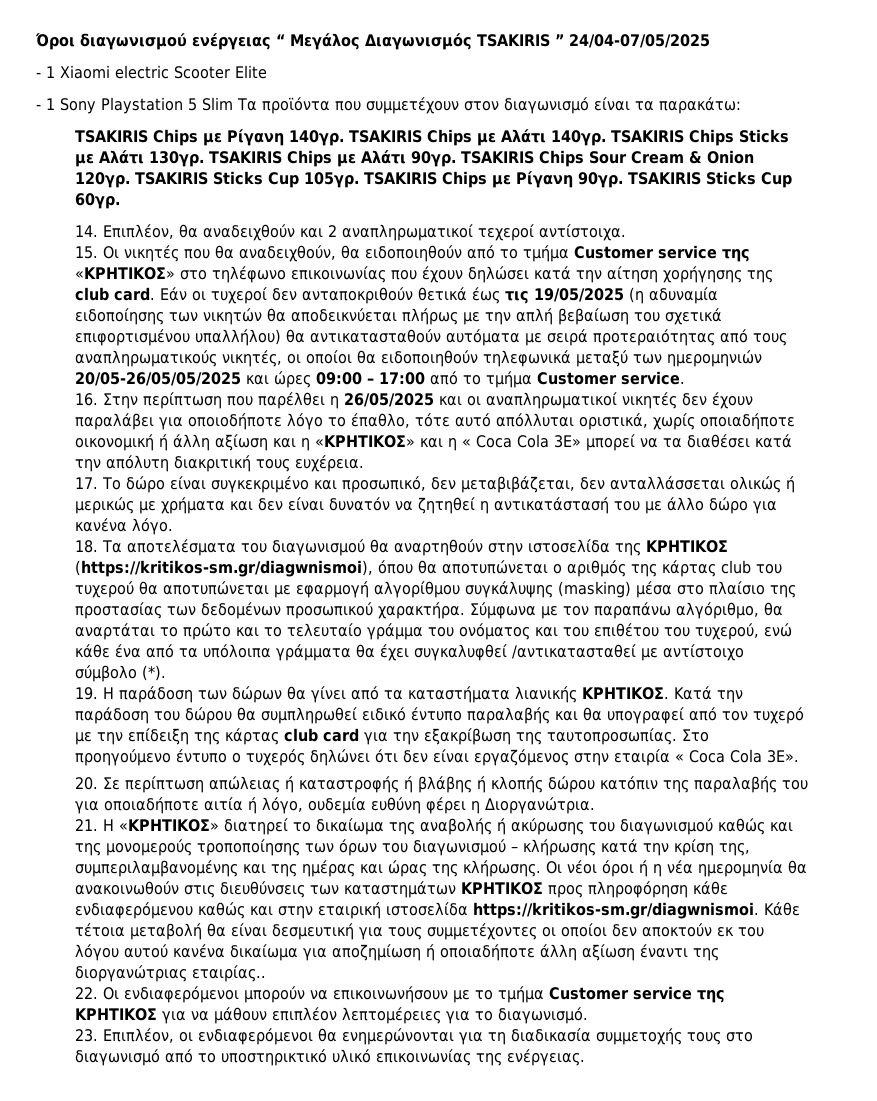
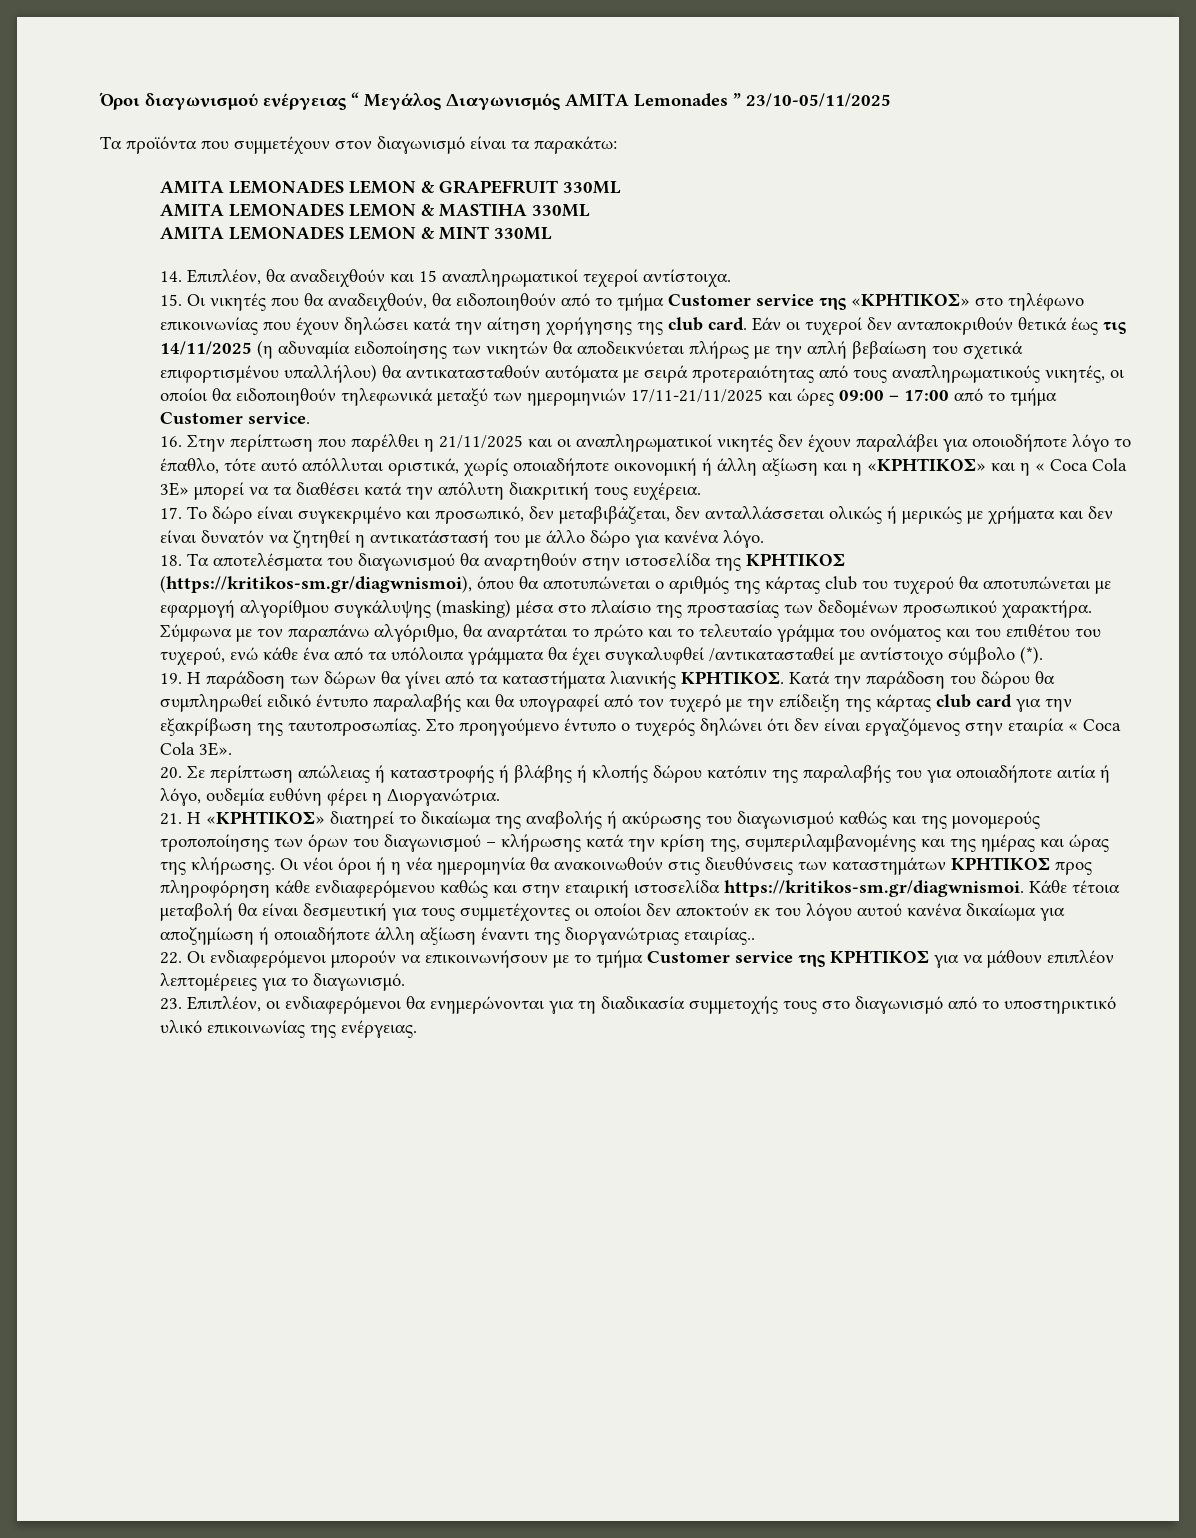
- Όροι διαγωνισμού ενέργειας “ Μεγάλος Διαγωνισμός TSAKIRIS ” 24/04-07/05/2025
- - 1 Xiaomi electric Scooter Elite
- - 1 Sony Playstation 5 Slim Τα προϊόντα που συμμετέχουν στον διαγωνισμό είναι τα παρακάτω:
+ Όροι διαγωνισμού ενέργειας “ Μεγάλος Διαγωνισμός AMITA Lemonades ” 23/10-05/11/2025
+ Τα προϊόντα που συμμετέχουν στον διαγωνισμό είναι τα παρακάτω:
- TSAKIRIS Chips με Ρίγανη 140γρ. TSAKIRIS Chips με Αλάτι 140γρ. TSAKIRIS Chips Sticks με Αλάτι 130γρ. TSAKIRIS Chips με Αλάτι 90γρ. TSAKIRIS Chips Sour Cream & Onion 120γρ. TSAKIRIS Sticks Cup 105γρ. TSAKIRIS Chips με Ρίγανη 90γρ. TSAKIRIS Sticks Cup 60γρ.
+ AMITA LEMONADES LEMON & GRAPEFRUIT 330ML
+ AMITA LEMONADES LEMON & MASTIHA 330ML
+ AMITA LEMONADES LEMON & MINT 330ML
- 14. Επιπλέον, θα αναδειχθούν και 2 αναπληρωματικοί τεχεροί αντίστοιχα.
+ 14. Επιπλέον, θα αναδειχθούν και 15 αναπληρωματικοί τεχεροί αντίστοιχα.
- Εάν οι τυχεροί δεν ανταποκριθούν θετικά έως τις 19/05/2025 (η αδυναμία ειδοποίησης των νικητών θα αποδεικνύεται πλήρως με την απλή βεβαίωση του σχετικά επιφορτισμένου υπαλλήλου) θα αντικατασταθούν αυτόματα με σειρά προτεραιότητας από τους αναπληρωματικούς νικητές, οι οποίοι θα ειδοποιηθούν τηλεφωνικά μεταξύ των ημερομηνιών 20/05-26/05/05/2025 και ώρες 09:00 – 17:00 από το τμήμα Customer service.
+ Εάν οι τυχεροί δεν ανταποκριθούν θετικά έως τις 14/11/2025 (η αδυναμία ειδοποίησης των νικητών θα αποδεικνύεται πλήρως με την απλή βεβαίωση του σχετικά επιφορτισμένου υπαλλήλου) θα αντικατασταθούν αυτόματα με σειρά προτεραιότητας από τους αναπληρωματικούς νικητές, οι οποίοι θα ειδοποιηθούν τηλεφωνικά μεταξύ των ημερομηνιών 17/11-21/11/2025 και ώρες 09:00 – 17:00 από το τμήμα Customer service.
- 16. Στην περίπτωση που παρέλθει η 26/05/2025 και οι αναπληρωματικοί νικητές δεν έχουν παραλάβει για οποιοδήποτε λόγο το έπαθλο, τότε αυτό απόλλυται οριστικά, χωρίς οποιαδήποτε οικονομική ή άλλη αξίωση και η «ΚΡΗΤΙΚΟΣ» και η « Coca Cola 3E» μπορεί να τα διαθέσει κατά την απόλυτη διακριτική τους ευχέρεια.
+ 16. Στην περίπτωση που παρέλθει η 21/11/2025 και οι αναπληρωματικοί νικητές δεν έχουν παραλάβει για οποιοδήποτε λόγο το έπαθλο, τότε αυτό απόλλυται οριστικά, χωρίς οποιαδήποτε οικονομική ή άλλη αξίωση και η «ΚΡΗΤΙΚΟΣ» και η « Coca Cola 3E» μπορεί να τα διαθέσει κατά την απόλυτη διακριτική τους ευχέρεια.

